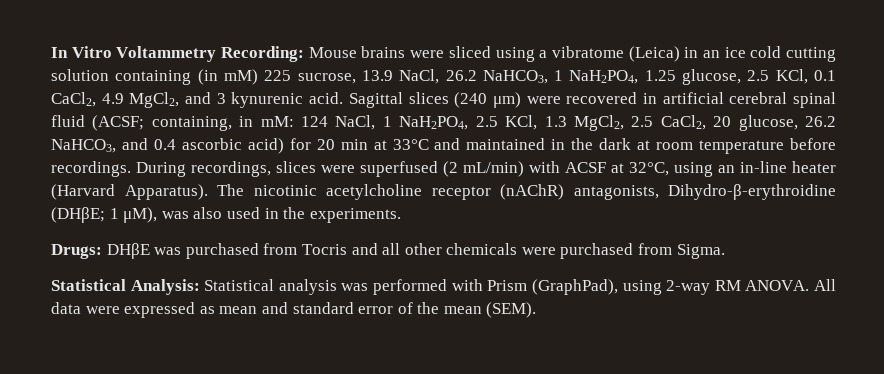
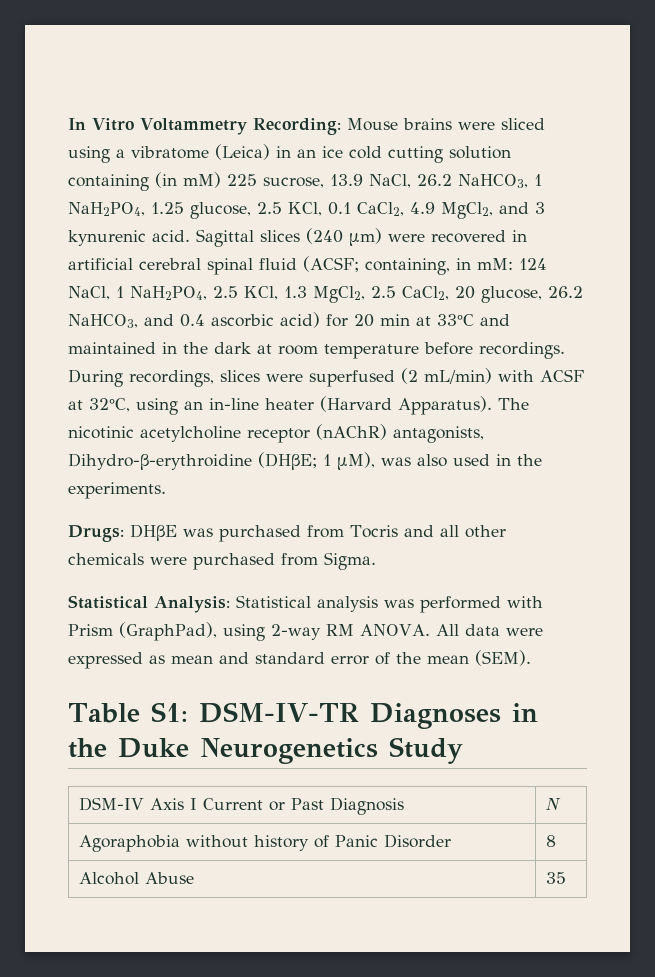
+ Table S1: DSM-IV-TR Diagnoses in the Duke Neurogenetics Study
+ DSM-IV Axis I Current or Past Diagnosis | N
+ Agoraphobia without history of Panic Disorder | 8
+ Alcohol Abuse | 35

